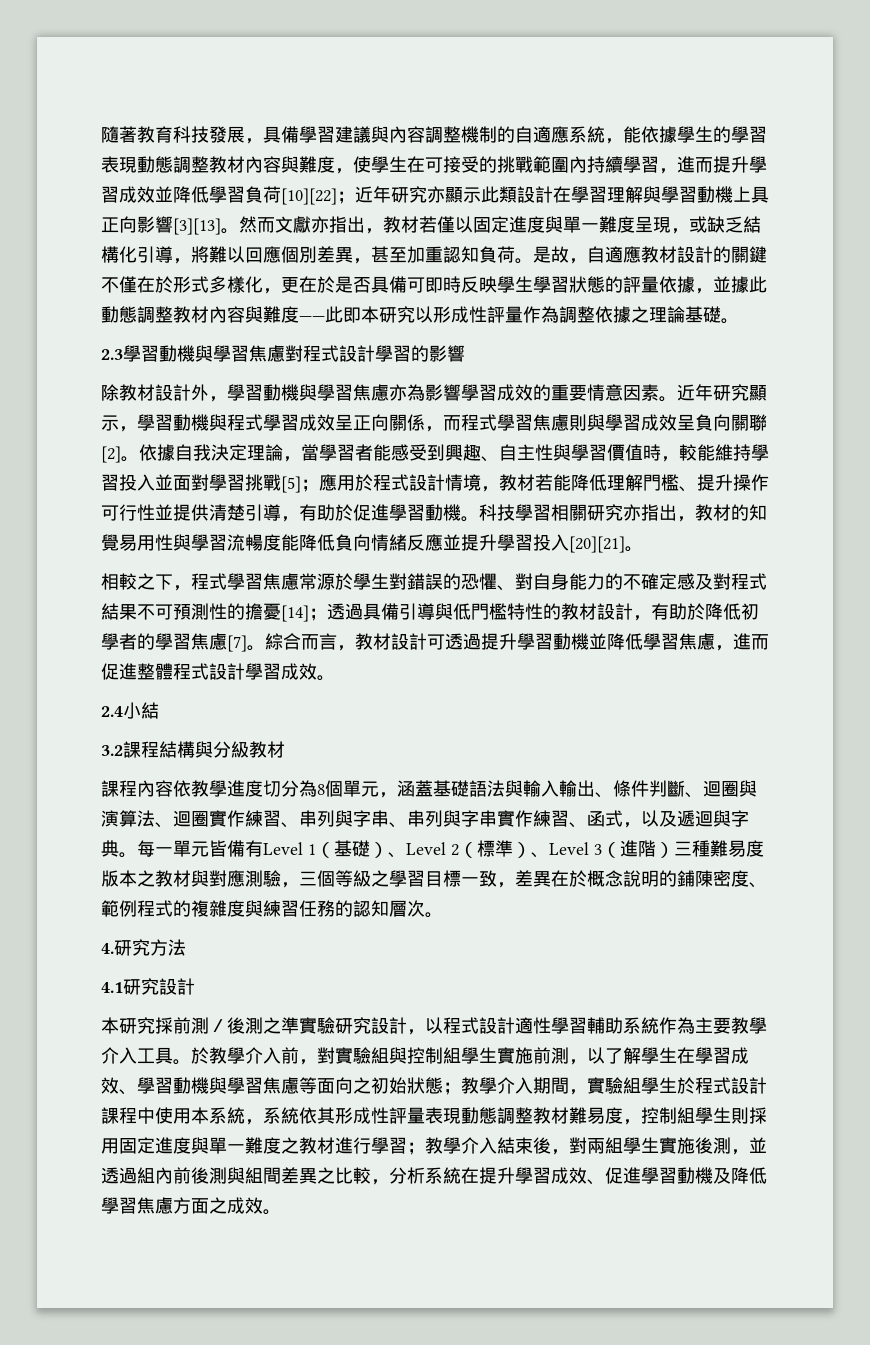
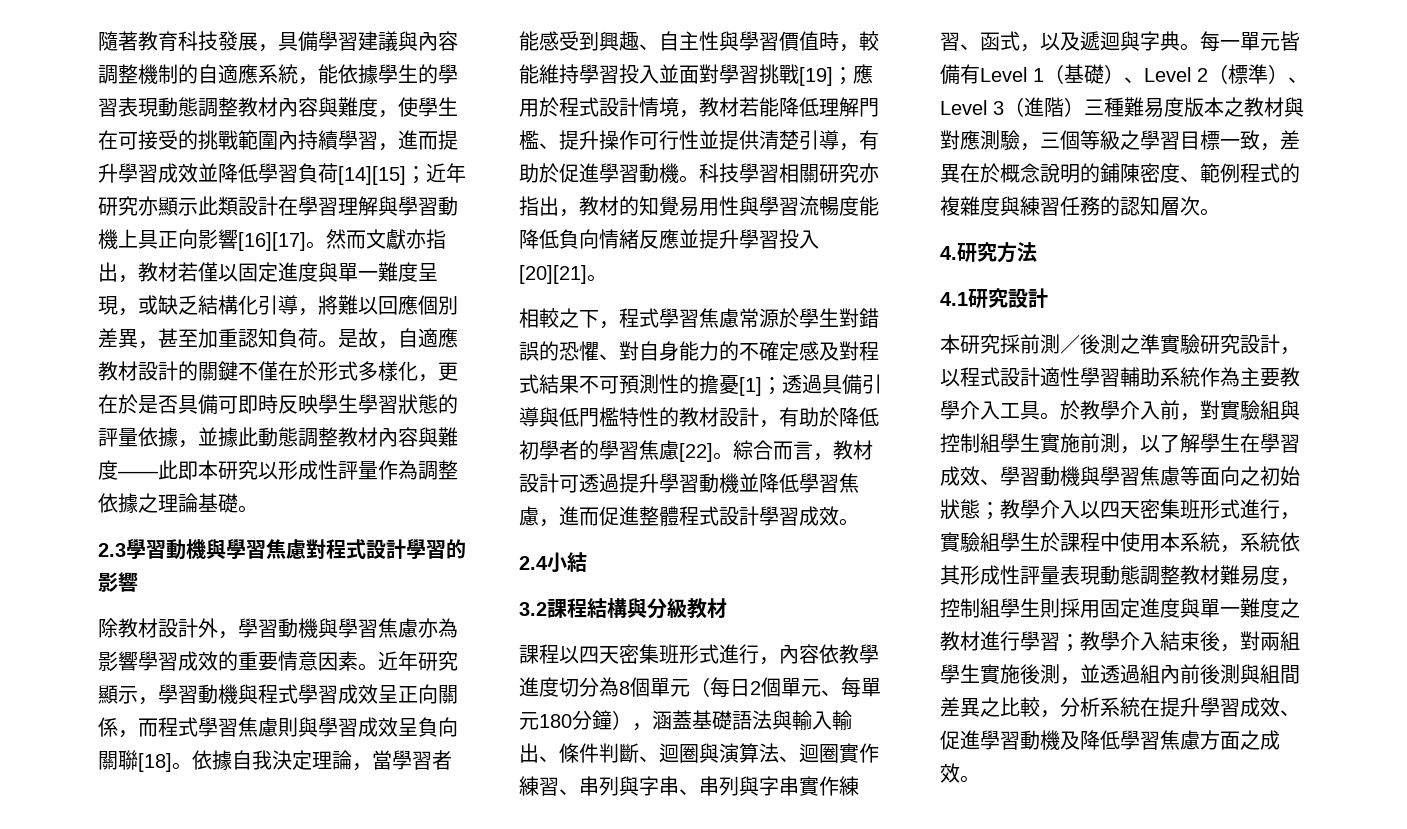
- 隨著教育科技發展，具備學習建議與內容調整機制的自適應系統，能依據學生的學習表現動態調整教材內容與難度，使學生在可接受的挑戰範圍內持續學習，進而提升學習成效並降低學習負荷[10][22]；近年研究亦顯示此類設計在學習理解與學習動機上具正向影響[3][13]。
+ 隨著教育科技發展，具備學習建議與內容調整機制的自適應系統，能依據學生的學習表現動態調整教材內容與難度，使學生在可接受的挑戰範圍內持續學習，進而提升學習成效並降低學習負荷[14][15]；近年研究亦顯示此類設計在學習理解與學習動機上具正向影響[16][17]。
- 近年研究顯示，學習動機與程式學習成效呈正向關係，而程式學習焦慮則與學習成效呈負向關聯[2]。
+ 近年研究顯示，學習動機與程式學習成效呈正向關係，而程式學習焦慮則與學習成效呈負向關聯[18]。
- 依據自我決定理論，當學習者能感受到興趣、自主性與學習價值時，較能維持學習投入並面對學習挑戰[5]；應用於程式設計情境，教材若能降低理解門檻、提升操作可行性並提供清楚引導，有助於促進學習動機。
+ 依據自我決定理論，當學習者能感受到興趣、自主性與學習價值時，較能維持學習投入並面對學習挑戰[19]；應用於程式設計情境，教材若能降低理解門檻、提升操作可行性並提供清楚引導，有助於促進學習動機。
- 相較之下，程式學習焦慮常源於學生對錯誤的恐懼、對自身能力的不確定感及對程式結果不可預測性的擔憂[14]；透過具備引導與低門檻特性的教材設計，有助於降低初學者的學習焦慮[7]。
+ 相較之下，程式學習焦慮常源於學生對錯誤的恐懼、對自身能力的不確定感及對程式結果不可預測性的擔憂[1]；透過具備引導與低門檻特性的教材設計，有助於降低初學者的學習焦慮[22]。
- 課程內容依教學進度切分為8個單元，涵蓋基礎語法與輸入輸出、條件判斷、迴圈與演算法、迴圈實作練習、串列與字串、串列與字串實作練習、函式，以及遞迴與字典。
+ 課程以四天密集班形式進行，內容依教學進度切分為8個單元（每日2個單元、每單元180分鐘），涵蓋基礎語法與輸入輸出、條件判斷、迴圈與演算法、迴圈實作練習、串列與字串、串列與字串實作練習、函式，以及遞迴與字典。
- 教學介入期間，實驗組學生於程式設計課程中使用本系統，系統依其形成性評量表現動態調整教材難易度，控制組學生則採用固定進度與單一難度之教材進行學習；
+ 教學介入以四天密集班形式進行，實驗組學生於課程中使用本系統，系統依其形成性評量表現動態調整教材難易度，控制組學生則採用固定進度與單一難度之教材進行學習；

